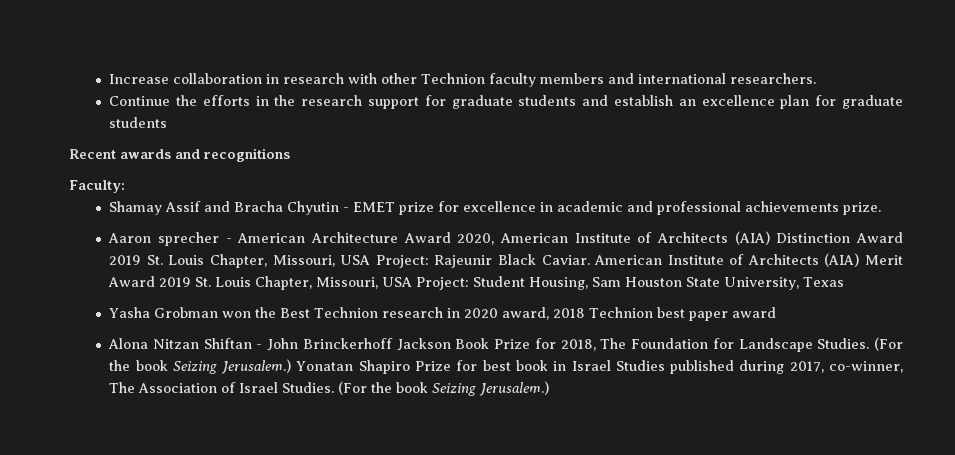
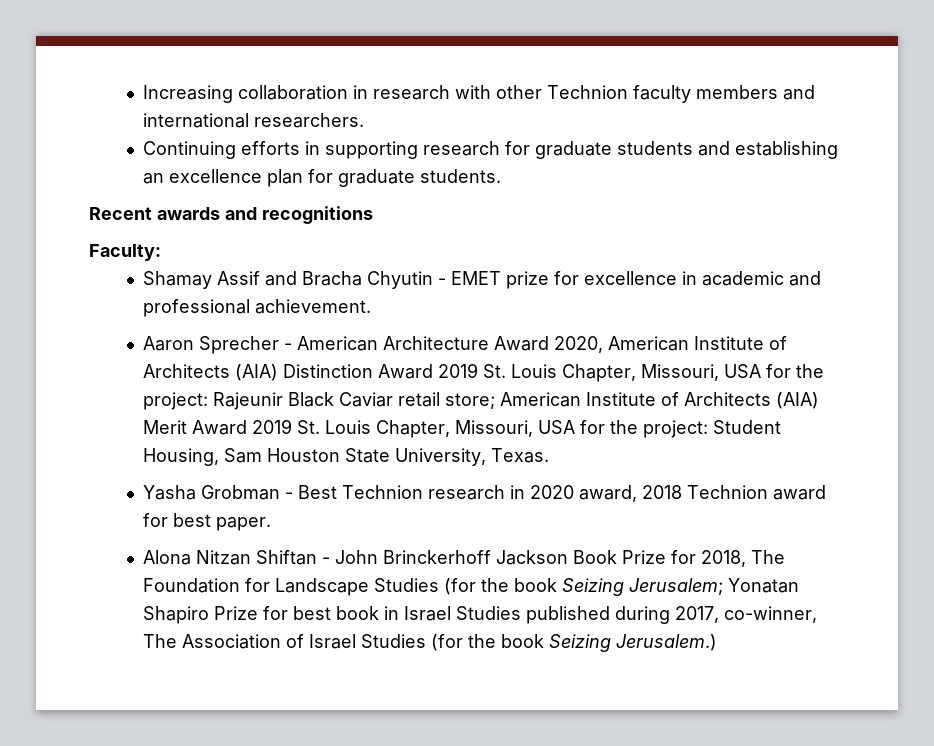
- Increase collaboration in research with other Technion faculty members and international researchers.
+ Increasing collaboration in research with other Technion faculty members and international researchers.
- Continue the efforts in the research support for graduate students and establish an excellence plan for graduate students
+ Continuing efforts in supporting research for graduate students and establishing an excellence plan for graduate students.
- Shamay Assif and Bracha Chyutin - EMET prize for excellence in academic and professional achievements prize.
+ Shamay Assif and Bracha Chyutin - EMET prize for excellence in academic and professional achievement.
- Aaron sprecher - American Architecture Award 2020, American Institute of Architects (AIA) Distinction Award 2019 St. Louis Chapter, Missouri, USA Project: Rajeunir Black Caviar. American Institute of Architects (AIA) Merit Award 2019 St. Louis Chapter, Missouri, USA Project: Student Housing, Sam Houston State University, Texas
+ Aaron Sprecher - American Architecture Award 2020, American Institute of Architects (AIA) Distinction Award 2019 St. Louis Chapter, Missouri, USA for the project: Rajeunir Black Caviar retail store; American Institute of Architects (AIA) Merit Award 2019 St. Louis Chapter, Missouri, USA for the project: Student Housing, Sam Houston State University, Texas.
- Yasha Grobman won the Best Technion research in 2020 award, 2018 Technion best paper award
+ Yasha Grobman - Best Technion research in 2020 award, 2018 Technion award for best paper.
- Alona Nitzan Shiftan - John Brinckerhoff Jackson Book Prize for 2018, The Foundation for Landscape Studies. (For the book Seizing Jerusalem.) Yonatan Shapiro Prize for best book in Israel Studies published during 2017, co-winner, The Association of Israel Studies. (For the book Seizing Jerusalem.)
+ Alona Nitzan Shiftan - John Brinckerhoff Jackson Book Prize for 2018, The Foundation for Landscape Studies (for the book Seizing Jerusalem; Yonatan Shapiro Prize for best book in Israel Studies published during 2017, co-winner, The Association of Israel Studies (for the book Seizing Jerusalem.)

